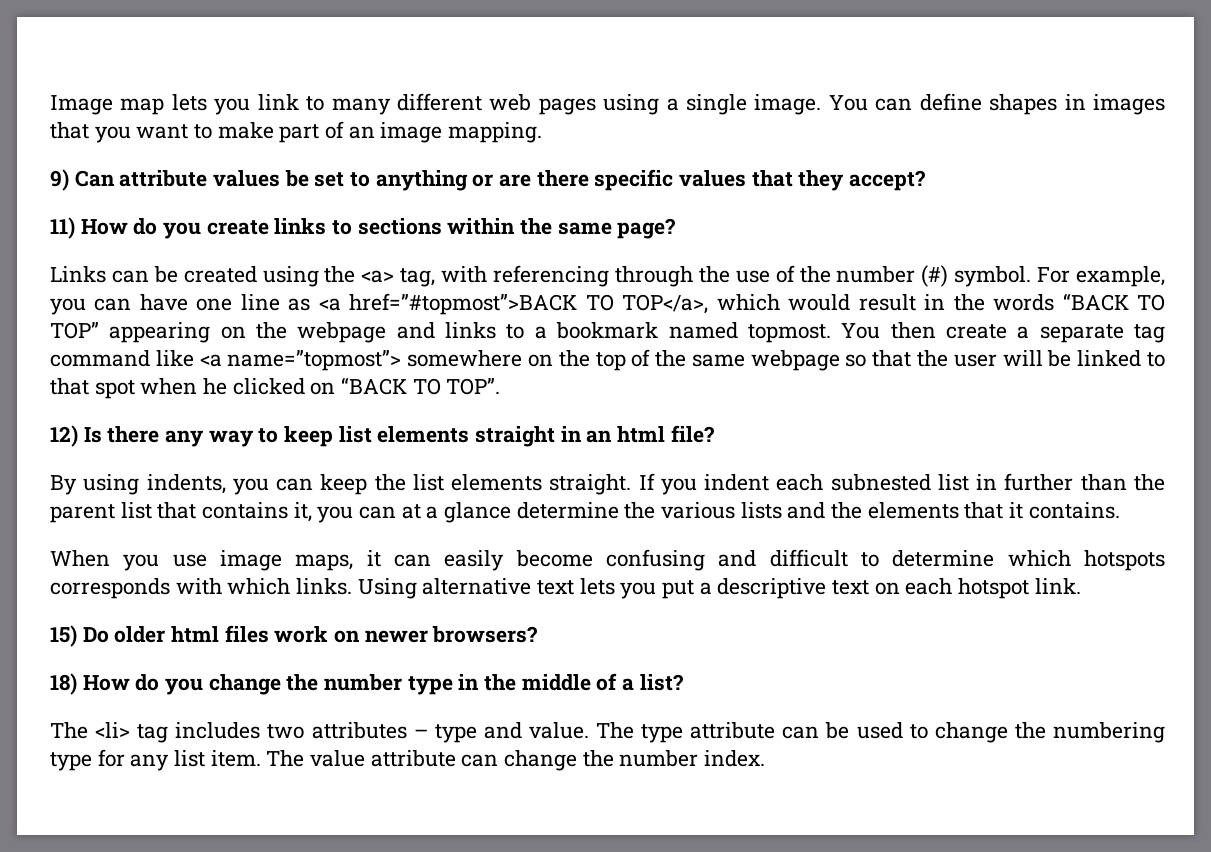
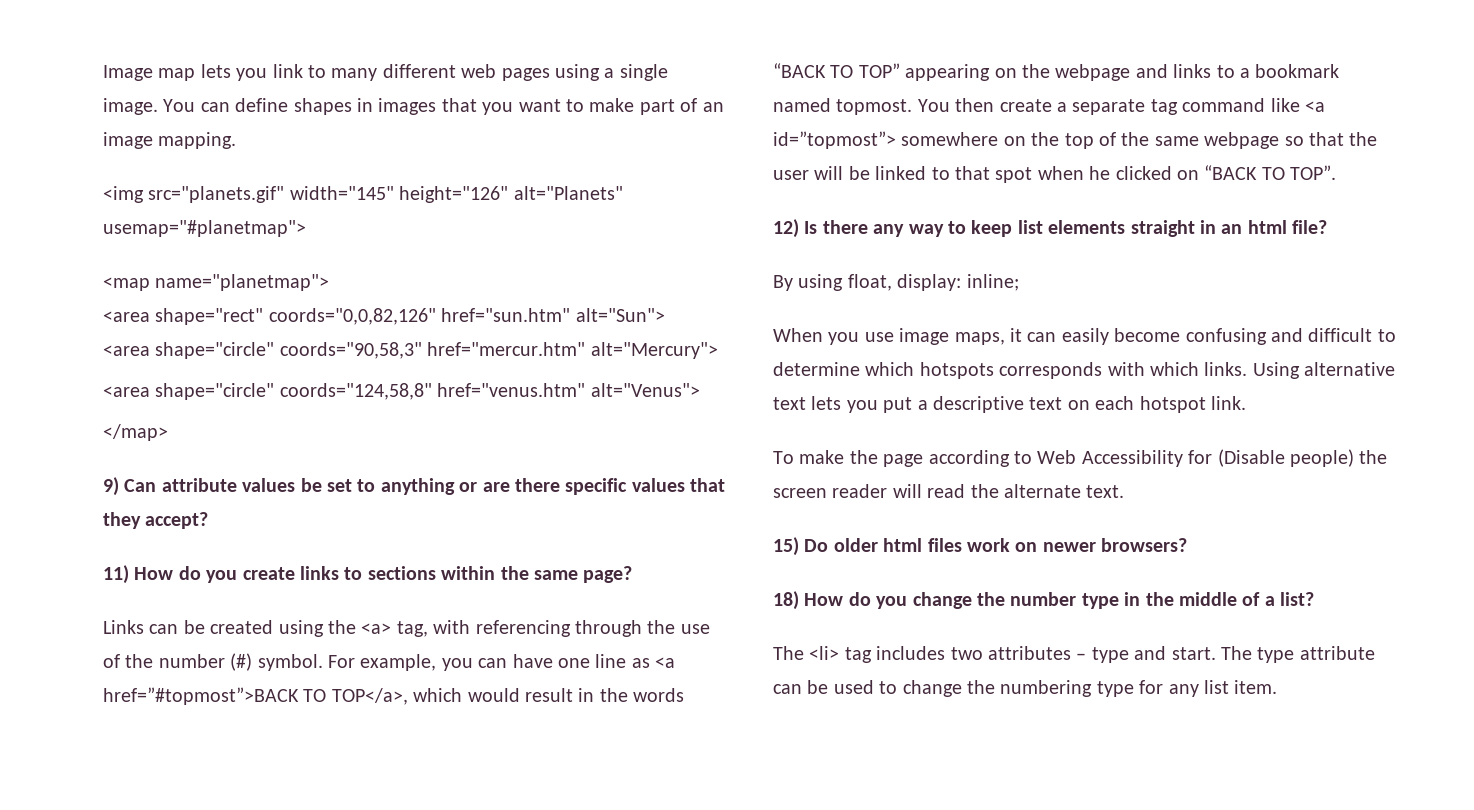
+ <img src="planets.gif" width="145" height="126" alt="Planets" usemap="#planetmap">
+ <map name="planetmap">
+ <area shape="rect" coords="0,0,82,126" href="sun.htm" alt="Sun">
+ <area shape="circle" coords="90,58,3" href="mercur.htm" alt="Mercury">
+ <area shape="circle" coords="124,58,8" href="venus.htm" alt="Venus">
+ </map>
- You then create a separate tag command like <a name=”topmost”> somewhere on the top of the same webpage so that the user will be linked to that spot when he clicked on “BACK TO TOP”.
+ You then create a separate tag command like <a id=”topmost”> somewhere on the top of the same webpage so that the user will be linked to that spot when he clicked on “BACK TO TOP”.
- By using indents, you can keep the list elements straight. If you indent each subnested list in further than the parent list that contains it, you can at a glance determine the various lists and the elements that it contains.
+ By using float, display: inline;
+ To make the page according to Web Accessibility for (Disable people) the screen reader will read the alternate text.
- The <li> tag includes two attributes – type and value.
+ The <li> tag includes two attributes – type and start.
- The value attribute can change the number index.

